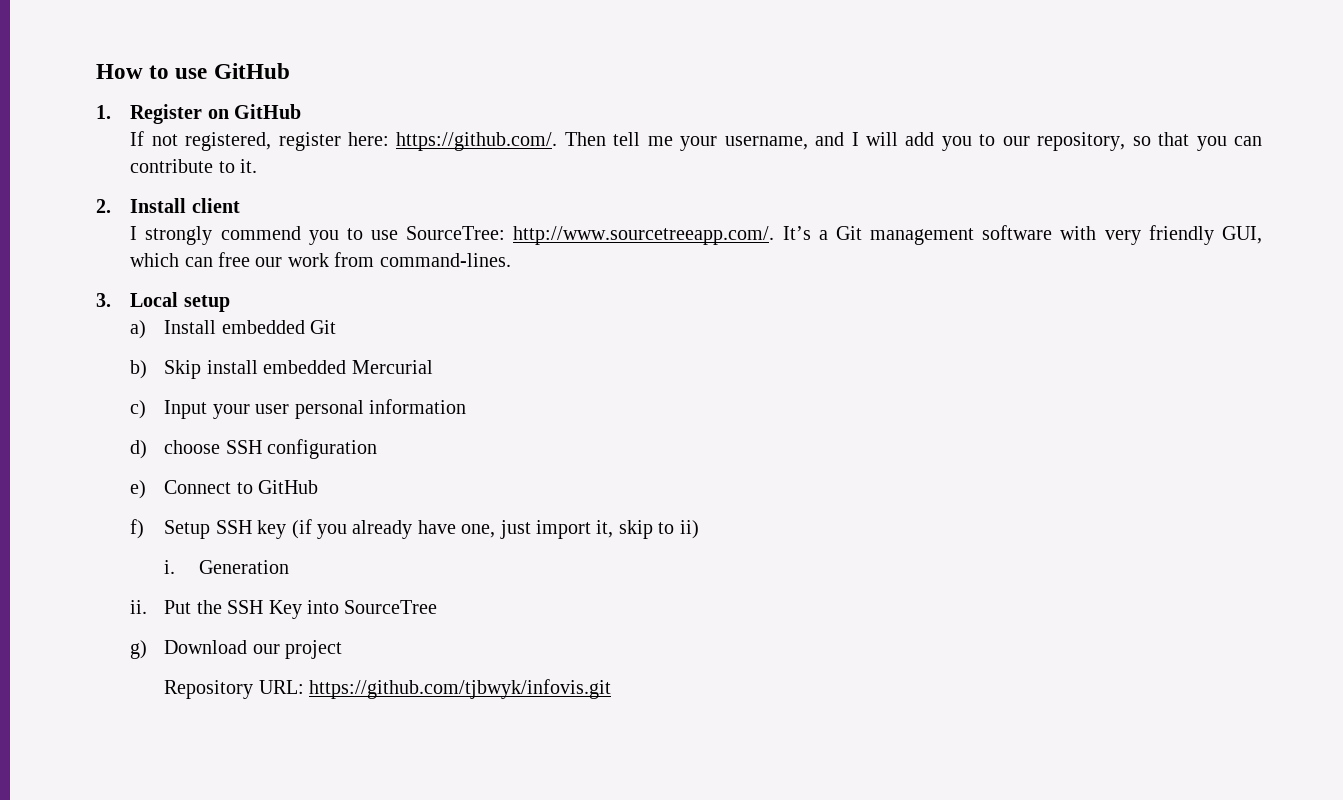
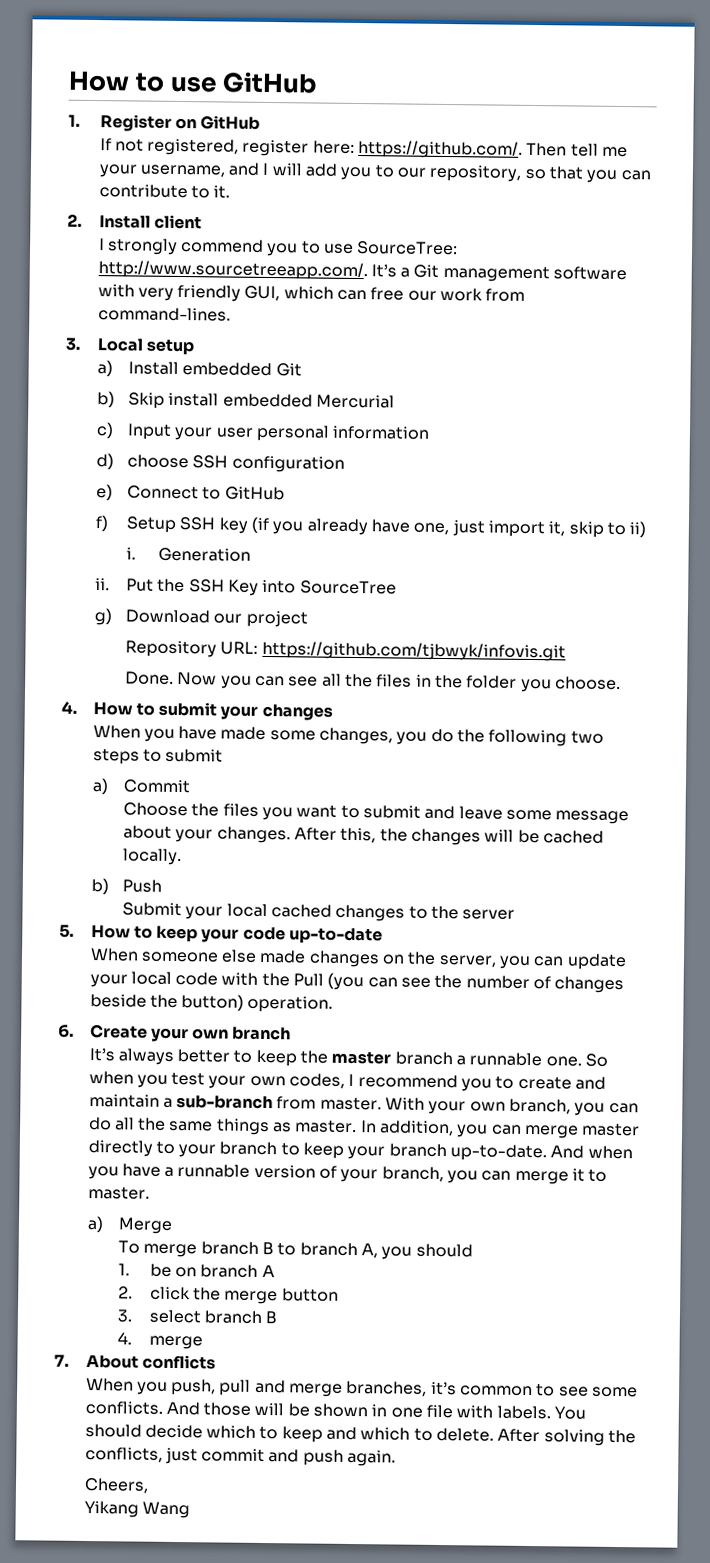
+ Done. Now you can see all the files in the folder you choose.
+ 4. How to submit your changes
+ When you have made some changes, you do the following two steps to submit
+ a) Commit
+ Choose the files you want to submit and leave some message about your changes. After this, the changes will be cached locally.
+ b) Push
+ Submit your local cached changes to the server
+ 5. How to keep your code up-to-date
+ When someone else made changes on the server, you can update your local code with the Pull (you can see the number of changes beside the button) operation.
+ 6. Create your own branch
+ It’s always better to keep the master branch a runnable one. So when you test your own codes, I recommend you to create and maintain a sub-branch from master. With your own branch, you can do all the same things as master. In addition, you can merge master directly to your branch to keep your branch up-to-date. And when you have a runnable version of your branch, you can merge it to master.
+ a) Merge
+ To merge branch B to branch A, you should
+ 1. be on branch A
+ 2. click the merge button
+ 3. select branch B
+ 4. merge
+ 7. About conflicts
+ When you push, pull and merge branches, it’s common to see some conflicts. And those will be shown in one file with labels. You should decide which to keep and which to delete. After solving the conflicts, just commit and push again.
+ Cheers,
+ Yikang Wang

